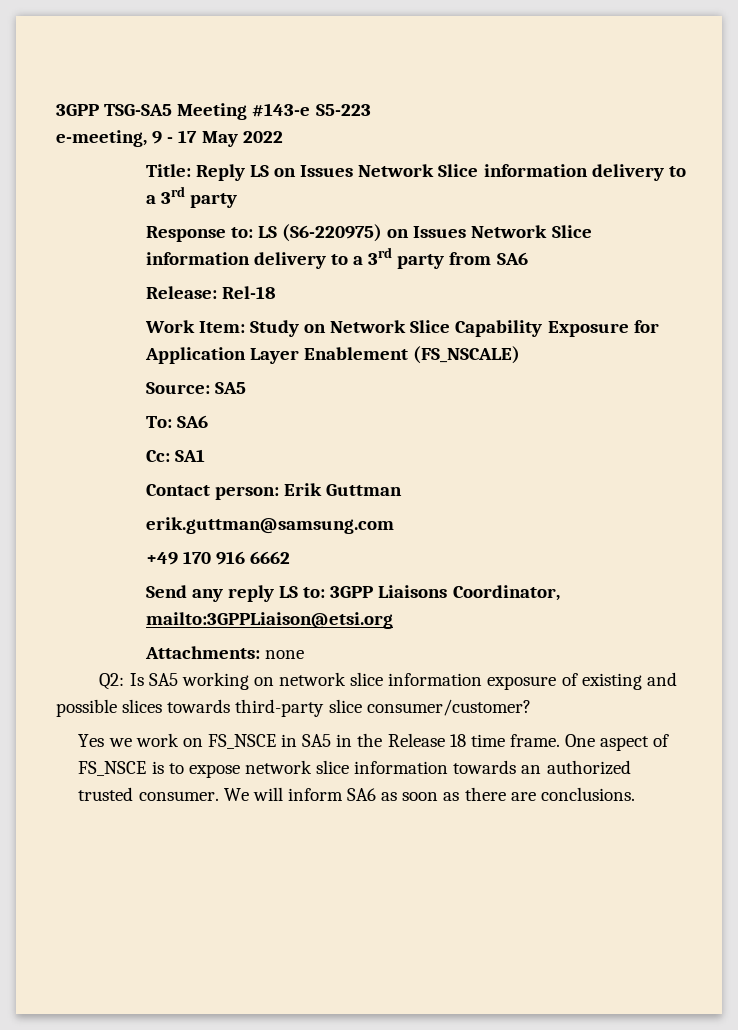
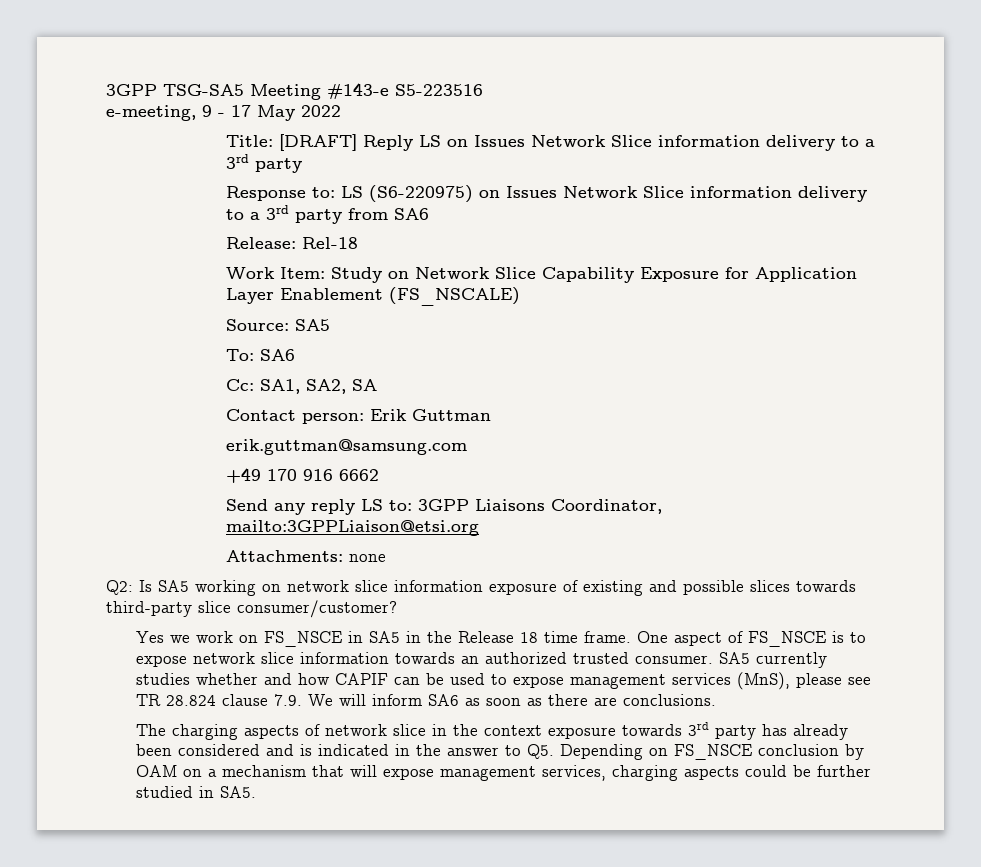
- 3GPP TSG-SA5 Meeting #143-e S5-223
+ 3GPP TSG-SA5 Meeting #143-e S5-223516
- Title: Reply LS on Issues Network Slice information delivery to a 3rd party
+ Title: [DRAFT] Reply LS on Issues Network Slice information delivery to a 3rd party
- Cc: SA1
+ Cc: SA1, SA2, SA
- We will inform SA6 as soon as there are conclusions.
+ SA5 currently studies whether and how CAPIF can be used to expose management services (MnS), please see TR 28.824 clause 7.9. We will inform SA6 as soon as there are conclusions.
+ The charging aspects of network slice in the context exposure towards 3rd party has already been considered and is indicated in the answer to Q5. Depending on FS_NSCE conclusion by OAM on a mechanism that will expose management services, charging aspects could be further studied in SA5.

